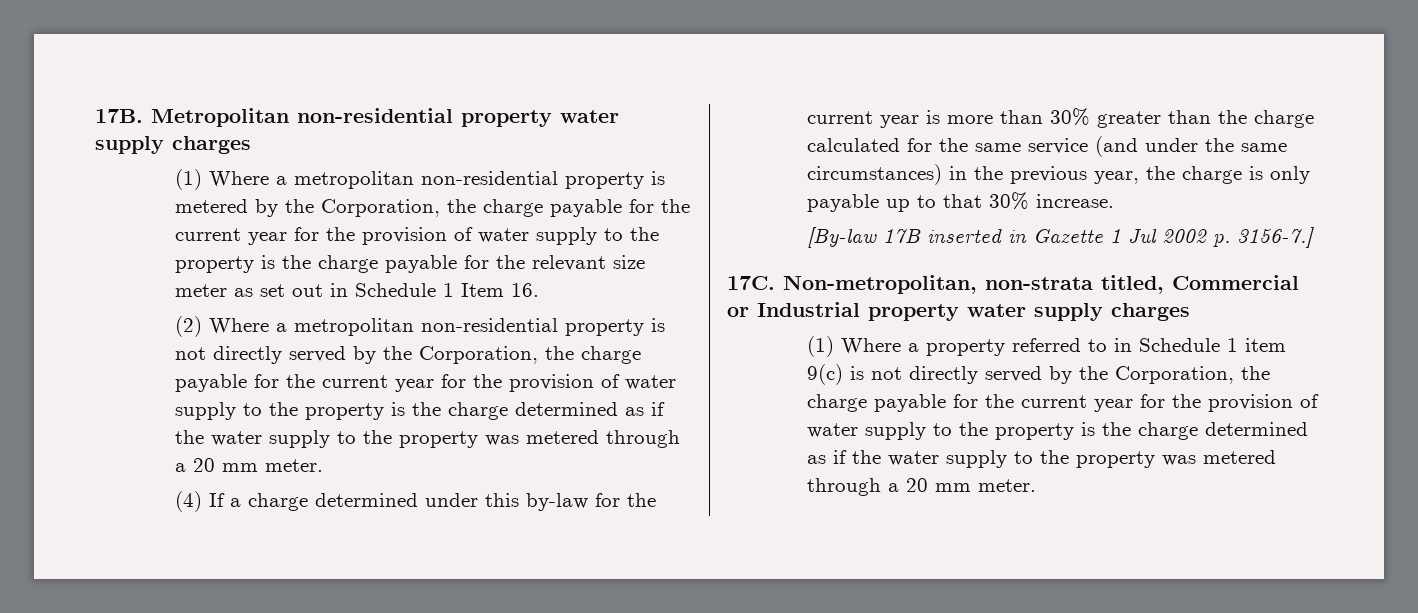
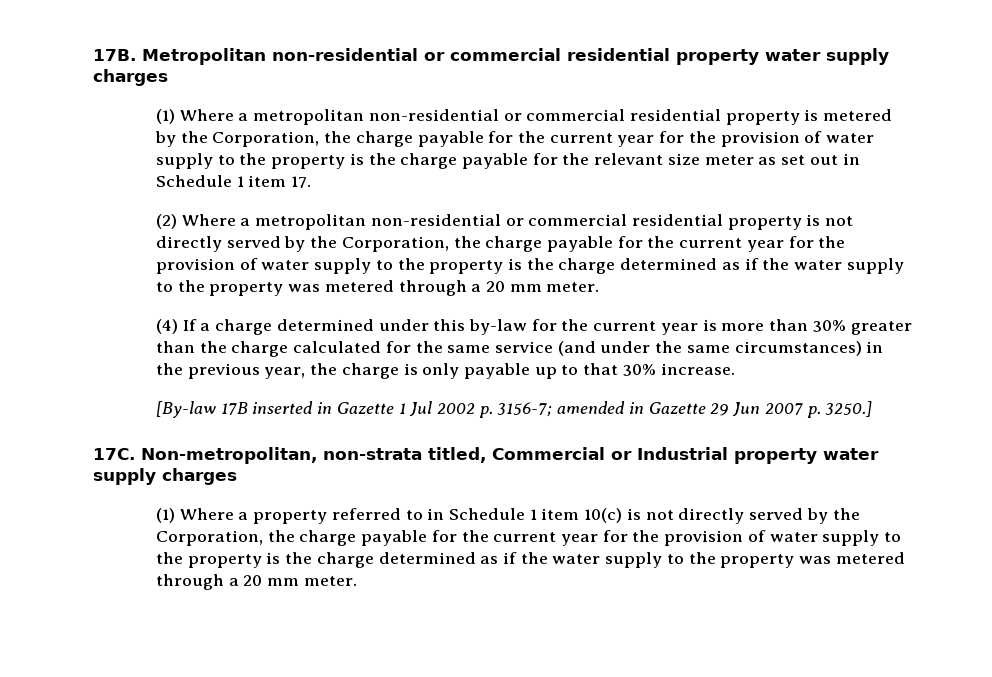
- Metropolitan non-residential property water supply charges
+ Metropolitan non-residential or commercial residential property water supply charges
- (1) Where a metropolitan non-residential property is metered by the Corporation, the charge payable for the current year for the provision of water supply to the property is the charge payable for the relevant size meter as set out in Schedule 1 Item 16.
+ (1) Where a metropolitan non-residential or commercial residential property is metered by the Corporation, the charge payable for the current year for the provision of water supply to the property is the charge payable for the relevant size meter as set out in Schedule 1 item 17.
- (2) Where a metropolitan non-residential property is not directly served by the Corporation, the charge payable for the current year for the provision of water supply to the property is the charge determined as if the water supply to the property was metered through a 20 mm meter.
+ (2) Where a metropolitan non-residential or commercial residential property is not directly served by the Corporation, the charge payable for the current year for the provision of water supply to the property is the charge determined as if the water supply to the property was metered through a 20 mm meter.
- [By-law 17B inserted in Gazette 1 Jul 2002 p. 3156-7.]
+ [By-law 17B inserted in Gazette 1 Jul 2002 p. 3156-7; amended in Gazette 29 Jun 2007 p. 3250.]
- (1) Where a property referred to in Schedule 1 item 9(c) is not directly served by the Corporation, the charge payable for the current year for the provision of water supply to the property is the charge determined as if the water supply to the property was metered through a 20 mm meter.
+ (1) Where a property referred to in Schedule 1 item 10(c) is not directly served by the Corporation, the charge payable for the current year for the provision of water supply to the property is the charge determined as if the water supply to the property was metered through a 20 mm meter.

